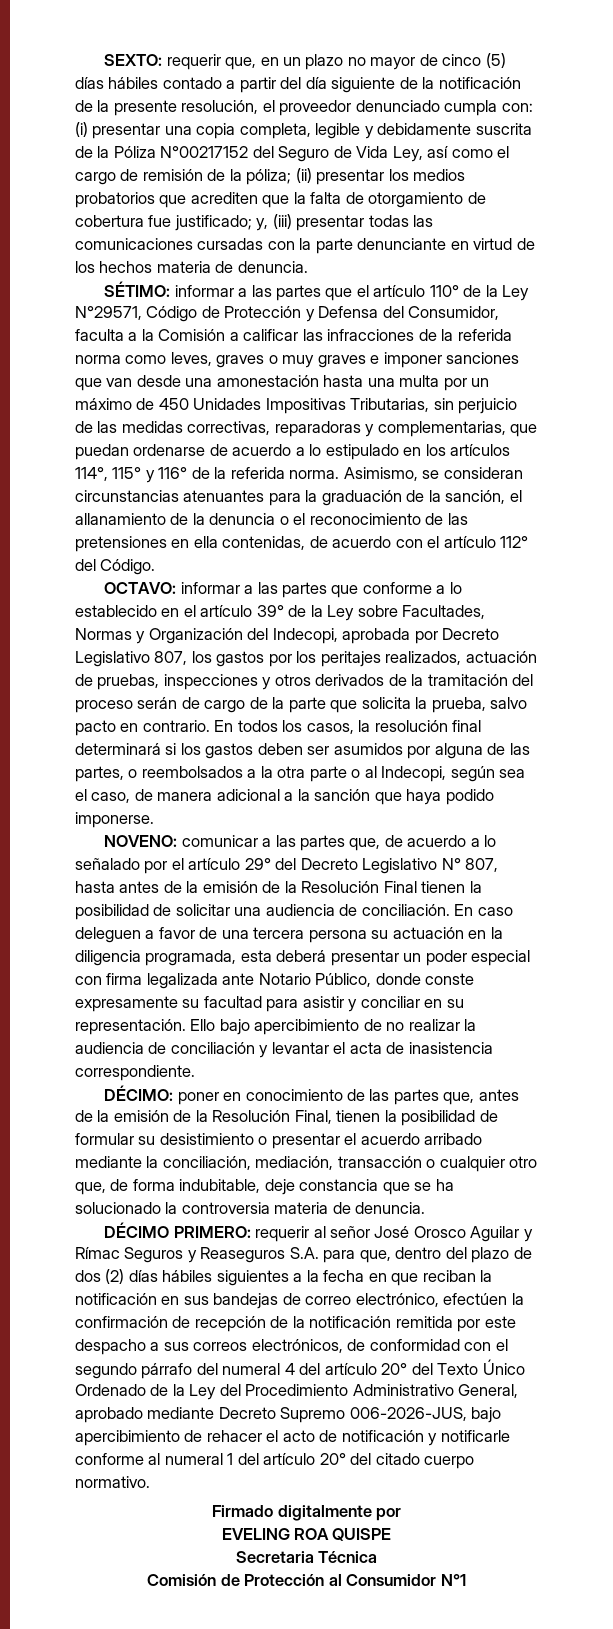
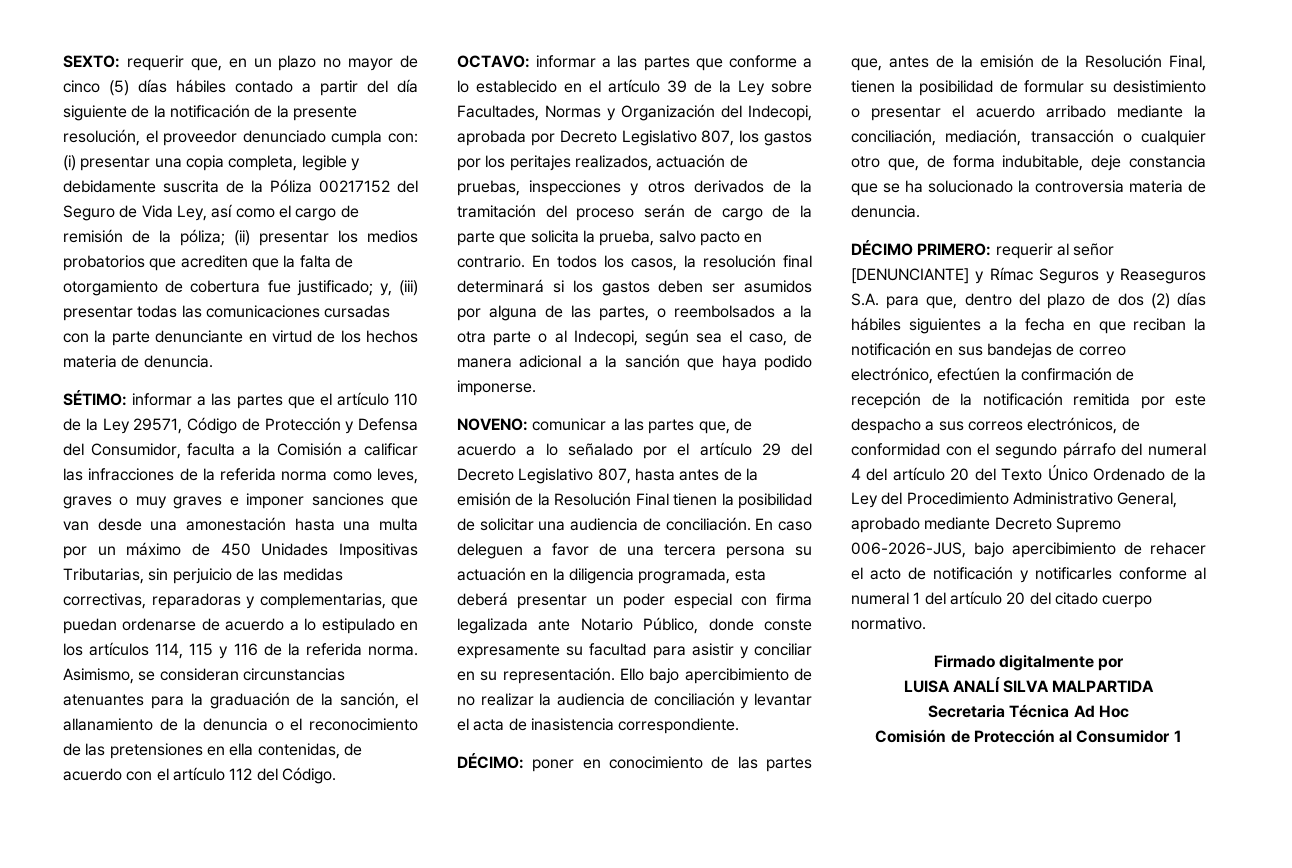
- (i) presentar una copia completa, legible y debidamente suscrita de la Póliza N°00217152 del Seguro de Vida Ley, así como el cargo de remisión de la póliza;
+ (i) presentar una copia completa, legible y debidamente suscrita de la Póliza 00217152 del Seguro de Vida Ley, así como el cargo de remisión de la póliza;
- informar a las partes que el artículo 110° de la Ley N°29571, Código de Protección y Defensa del Consumidor, faculta a la Comisión a calificar las infracciones de la referida norma como leves, graves o muy graves e imponer sanciones que van desde una amonestación hasta una multa por un máximo de 450 Unidades Impositivas Tributarias, sin perjuicio de las medidas correctivas, reparadoras y complementarias, que puedan ordenarse de acuerdo a lo estipulado en los artículos 114°, 115° y 116° de la referida norma.
+ informar a las partes que el artículo 110 de la Ley 29571, Código de Protección y Defensa del Consumidor, faculta a la Comisión a calificar las infracciones de la referida norma como leves, graves o muy graves e imponer sanciones que van desde una amonestación hasta una multa por un máximo de 450 Unidades Impositivas Tributarias, sin perjuicio de las medidas correctivas, reparadoras y complementarias, que puedan ordenarse de acuerdo a lo estipulado en los artículos 114, 115 y 116 de la referida norma.
- Asimismo, se consideran circunstancias atenuantes para la graduación de la sanción, el allanamiento de la denuncia o el reconocimiento de las pretensiones en ella contenidas, de acuerdo con el artículo 112° del Código.
+ Asimismo, se consideran circunstancias atenuantes para la graduación de la sanción, el allanamiento de la denuncia o el reconocimiento de las pretensiones en ella contenidas, de acuerdo con el artículo 112 del Código.
- OCTAVO: informar a las partes que conforme a lo establecido en el artículo 39° de la Ley sobre Facultades, Normas y Organización del Indecopi, aprobada por Decreto Legislativo 807, los gastos por los peritajes realizados, actuación de pruebas, inspecciones y otros derivados de la tramitación del proceso serán de cargo de la parte que solicita la prueba, salvo pacto en contrario.
+ OCTAVO: informar a las partes que conforme a lo establecido en el artículo 39 de la Ley sobre Facultades, Normas y Organización del Indecopi, aprobada por Decreto Legislativo 807, los gastos por los peritajes realizados, actuación de pruebas, inspecciones y otros derivados de la tramitación del proceso serán de cargo de la parte que solicita la prueba, salvo pacto en contrario.
- NOVENO: comunicar a las partes que, de acuerdo a lo señalado por el artículo 29° del Decreto Legislativo N° 807, hasta antes de la emisión de la Resolución Final tienen la posibilidad de solicitar una audiencia de conciliación.
+ NOVENO: comunicar a las partes que, de acuerdo a lo señalado por el artículo 29 del Decreto Legislativo 807, hasta antes de la emisión de la Resolución Final tienen la posibilidad de solicitar una audiencia de conciliación.
- requerir al señor José Orosco Aguilar y Rímac Seguros y Reaseguros S.A. para que, dentro del plazo de dos (2) días hábiles siguientes a la fecha en que reciban la notificación en sus bandejas de correo electrónico, efectúen la confirmación de recepción de la notificación remitida por este despacho a sus correos electrónicos, de conformidad con el segundo párrafo del numeral 4 del artículo 20° del Texto Único Ordenado de la Ley del Procedimiento Administrativo General, aprobado mediante Decreto Supremo 006-2026-JUS, bajo apercibimiento de rehacer el acto de notificación y notificarle conforme al numeral 1 del artículo 20° del citado cuerpo normativo.
+ requerir al señor [DENUNCIANTE] y Rímac Seguros y Reaseguros S.A. para que, dentro del plazo de dos (2) días hábiles siguientes a la fecha en que reciban la notificación en sus bandejas de correo electrónico, efectúen la confirmación de recepción de la notificación remitida por este despacho a sus correos electrónicos, de conformidad con el segundo párrafo del numeral 4 del artículo 20 del Texto Único Ordenado de la Ley del Procedimiento Administrativo General, aprobado mediante Decreto Supremo 006-2026-JUS, bajo apercibimiento de rehacer el acto de notificación y notificarles conforme al numeral 1 del artículo 20 del citado cuerpo normativo.
- EVELING ROA QUISPE
+ LUISA ANALÍ SILVA MALPARTIDA
- Secretaria Técnica
+ Secretaria Técnica Ad Hoc
- Comisión de Protección al Consumidor N°1
+ Comisión de Protección al Consumidor 1

